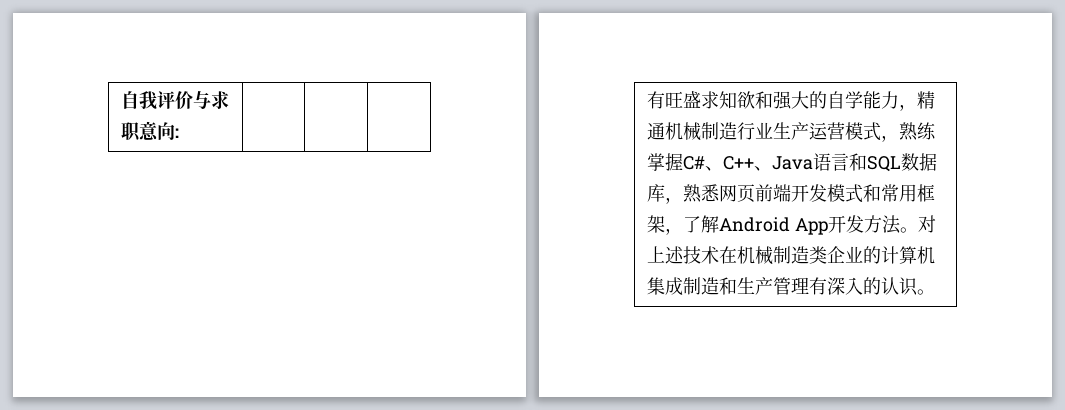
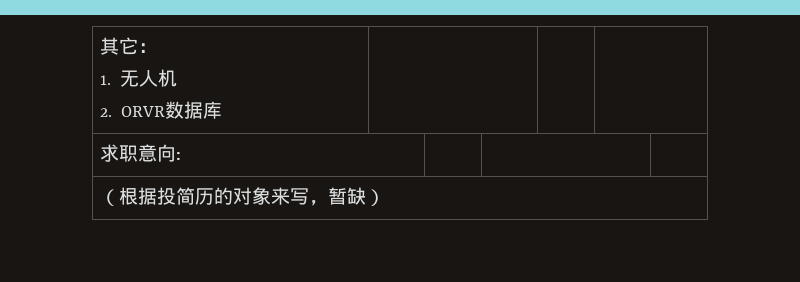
- 自我评价与求职意向: | | |
- 有旺盛求知欲和强大的自学能力，精通机械制造行业生产运营模式，熟练掌握C#、C++、Java语言和SQL数据库，熟悉网页前端开发模式和常用框架，了解Android App开发方法。对上述技术在机械制造类企业的计算机集成制造和生产管理有深入的认识。
+ 其它：
+ 1.无人机
+ 2. ORVR数据库 | | |
+ 求职意向: | | |
+ （根据投简历的对象来写，暂缺）

